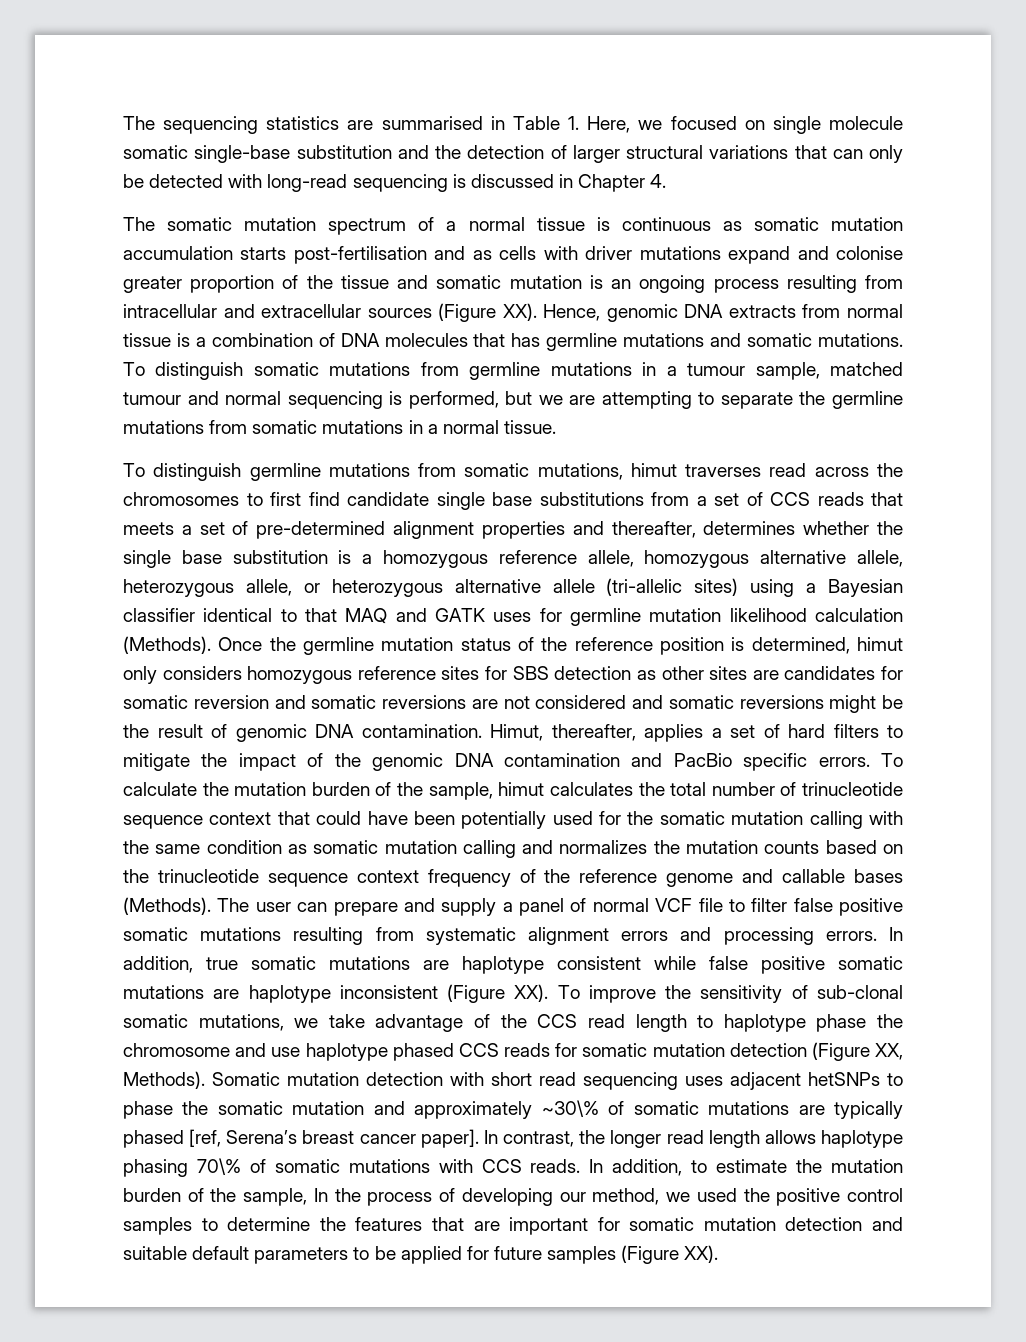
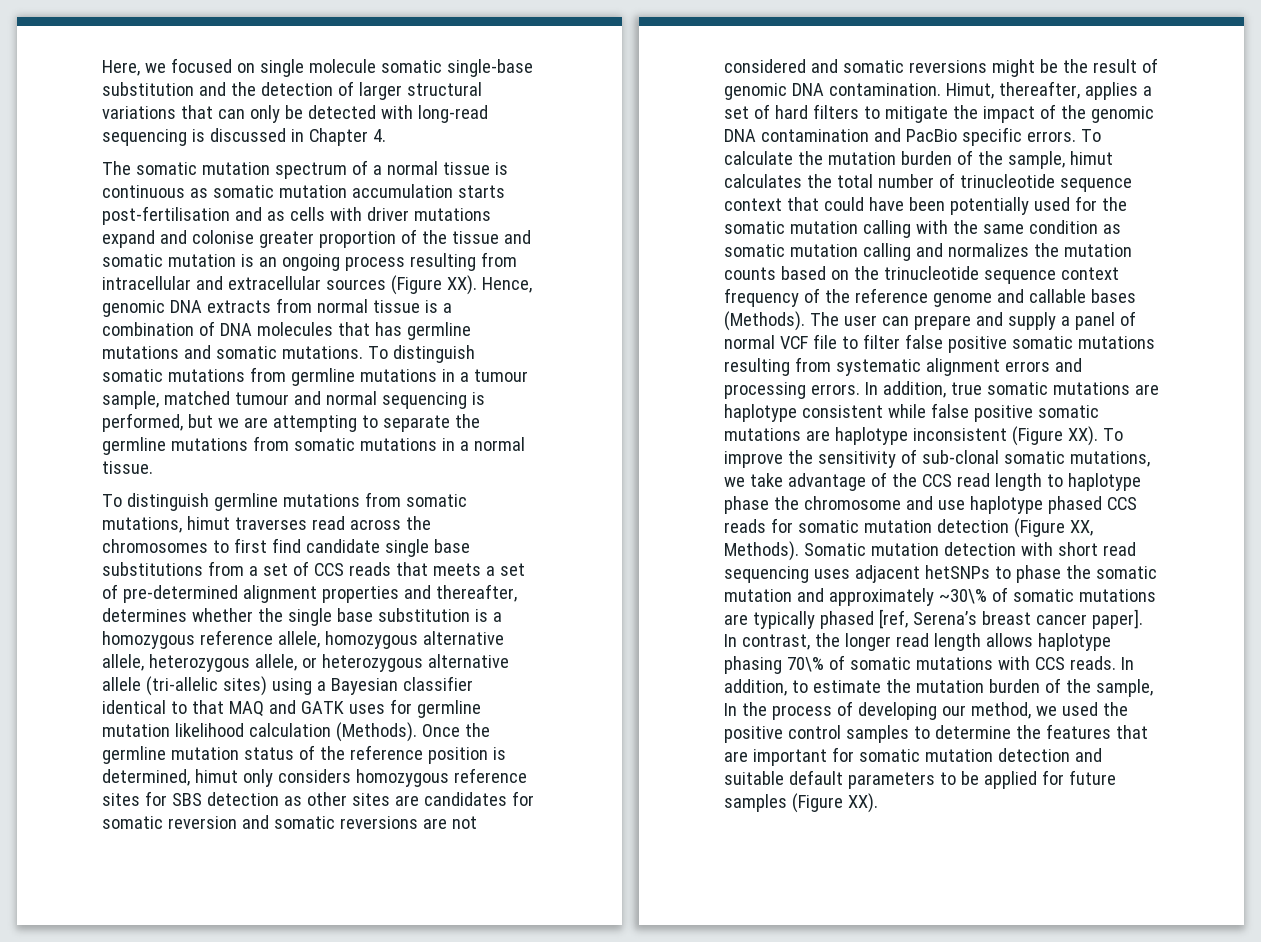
- The sequencing statistics are summarised in Table 1. Here, we focused on single molecule somatic single-base substitution and the detection of larger structural variations that can only be detected with long-read sequencing is discussed in Chapter 4.
+ Here, we focused on single molecule somatic single-base substitution and the detection of larger structural variations that can only be detected with long-read sequencing is discussed in Chapter 4.

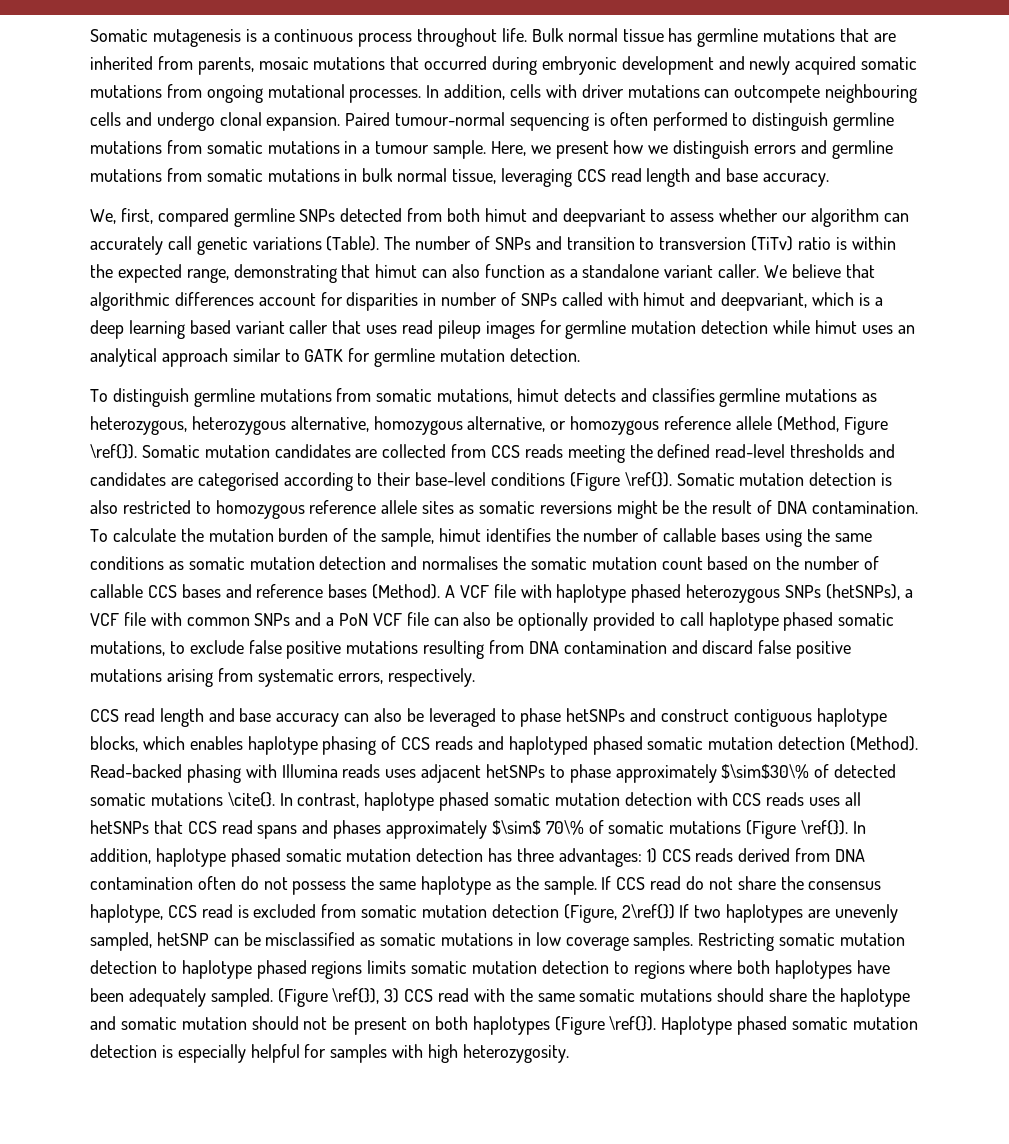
- Here, we focused on single molecule somatic single-base substitution and the detection of larger structural variations that can only be detected with long-read sequencing is discussed in Chapter 4.
- The somatic mutation spectrum of a normal tissue is continuous as somatic mutation accumulation starts post-fertilisation and as cells with driver mutations expand and colonise greater proportion of the tissue and somatic mutation is an ongoing process resulting from intracellular and extracellular sources (Figure XX). Hence, genomic DNA extracts from normal tissue is a combination of DNA molecules that has germline mutations and somatic mutations. To distinguish somatic mutations from germline mutations in a tumour sample, matched tumour and normal sequencing is performed, but we are attempting to separate the germline mutations from somatic mutations in a normal tissue.
+ Somatic mutagenesis is a continuous process throughout life. Bulk normal tissue has germline mutations that are inherited from parents, mosaic mutations that occurred during embryonic development and newly acquired somatic mutations from ongoing mutational processes. In addition, cells with driver mutations can outcompete neighbouring cells and undergo clonal expansion. Paired tumour-normal sequencing is often performed to distinguish germline mutations from somatic mutations in a tumour sample. Here, we present how we distinguish errors and germline mutations from somatic mutations in bulk normal tissue, leveraging CCS read length and base accuracy.
+ We, first, compared germline SNPs detected from both himut and deepvariant to assess whether our algorithm can accurately call genetic variations (Table). The number of SNPs and transition to transversion (TiTv) ratio is within the expected range, demonstrating that himut can also function as a standalone variant caller. We believe that algorithmic differences account for disparities in number of SNPs called with himut and deepvariant, which is a deep learning based variant caller that uses read pileup images for germline mutation detection while himut uses an analytical approach similar to GATK for germline mutation detection.
- To distinguish germline mutations from somatic mutations, himut traverses read across the chromosomes to first find candidate single base substitutions from a set of CCS reads that meets a set of pre-determined alignment properties and thereafter, determines whether the single base substitution is a homozygous reference allele, homozygous alternative allele, heterozygous allele, or heterozygous alternative allele (tri-allelic sites) using a Bayesian classifier identical to that MAQ and GATK uses for germline mutation likelihood calculation (Methods). Once the germline mutation status of the reference position is determined, himut only considers homozygous reference sites for SBS detection as other sites are candidates for somatic reversion and somatic reversions are not considered and somatic reversions might be the result of genomic DNA contamination.
+ To distinguish germline mutations from somatic mutations, himut detects and classifies germline mutations as heterozygous, heterozygous alternative, homozygous alternative, or homozygous reference allele (Method, Figure \ref{}). Somatic mutation candidates are collected from CCS reads meeting the defined read-level thresholds and candidates are categorised according to their base-level conditions (Figure \ref{}). Somatic mutation detection is also restricted to homozygous reference allele sites as somatic reversions might be the result of DNA contamination.
- Himut, thereafter, applies a set of hard filters to mitigate the impact of the genomic DNA contamination and PacBio specific errors.
- To calculate the mutation burden of the sample, himut calculates the total number of trinucleotide sequence context that could have been potentially used for the somatic mutation calling with the same condition as somatic mutation calling and normalizes the mutation counts based on the trinucleotide sequence context frequency of the reference genome and callable bases (Methods). The user can prepare and supply a panel of normal VCF file to filter false positive somatic mutations resulting from systematic alignment errors and processing errors. In addition, true somatic mutations are haplotype consistent while false positive somatic mutations are haplotype inconsistent (Figure XX). To improve the sensitivity of sub-clonal somatic mutations, we take advantage of the CCS read length to haplotype phase the chromosome and use haplotype phased CCS reads for somatic mutation detection (Figure XX, Methods). Somatic mutation detection with short read sequencing uses adjacent hetSNPs to phase the somatic mutation and approximately ~30\% of somatic mutations are typically phased [ref, Serena’s breast cancer paper]. In contrast, the longer read length allows haplotype phasing 70\% of somatic mutations with CCS reads. In addition, to estimate the mutation burden of the sample, In the process of developing our method, we used the positive control samples to determine the features that are important for somatic mutation detection and suitable default parameters to be applied for future samples (Figure XX).
+ To calculate the mutation burden of the sample, himut identifies the number of callable bases using the same conditions as somatic mutation detection and normalises the somatic mutation count based on the number of callable CCS bases and reference bases (Method). A VCF file with haplotype phased heterozygous SNPs (hetSNPs), a VCF file with common SNPs and a PoN VCF file can also be optionally provided to call haplotype phased somatic mutations, to exclude false positive mutations resulting from DNA contamination and discard false positive mutations arising from systematic errors, respectively.
+ CCS read length and base accuracy can also be leveraged to phase hetSNPs and construct contiguous haplotype blocks, which enables haplotype phasing of CCS reads and haplotyped phased somatic mutation detection (Method). Read-backed phasing with Illumina reads uses adjacent hetSNPs to phase approximately $\sim$30\% of detected somatic mutations \cite{}. In contrast, haplotype phased somatic mutation detection with CCS reads uses all hetSNPs that CCS read spans and phases approximately $\sim$ 70\% of somatic mutations (Figure \ref{}). In addition, haplotype phased somatic mutation detection has three advantages: 1) CCS reads derived from DNA contamination often do not possess the same haplotype as the sample. If CCS read do not share the consensus haplotype, CCS read is excluded from somatic mutation detection (Figure, 2\ref{}) If two haplotypes are unevenly sampled, hetSNP can be misclassified as somatic mutations in low coverage samples. Restricting somatic mutation detection to haplotype phased regions limits somatic mutation detection to regions where both haplotypes have been adequately sampled. (Figure \ref{}), 3) CCS read with the same somatic mutations should share the haplotype and somatic mutation should not be present on both haplotypes (Figure \ref{}). Haplotype phased somatic mutation detection is especially helpful for samples with high heterozygosity.

